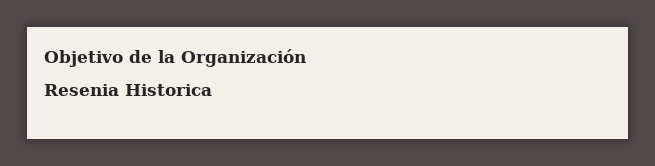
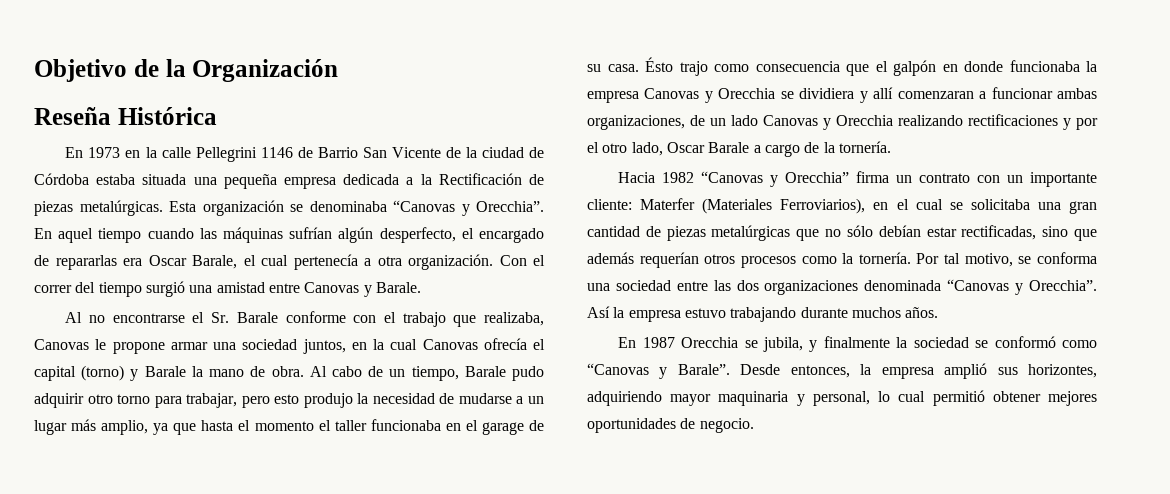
- Resenia Historica
+ Reseña Histórica
+ En 1973 en la calle Pellegrini 1146 de Barrio San Vicente de la ciudad de Córdoba estaba situada una pequeña empresa dedicada a la Rectificación de piezas metalúrgicas. Esta organización se denominaba “Canovas y Orecchia”. En aquel tiempo cuando las máquinas sufrían algún desperfecto, el encargado de repararlas era Oscar Barale, el cual pertenecía a otra organización. Con el correr del tiempo surgió una amistad entre Canovas y Barale.
+ Al no encontrarse el Sr. Barale conforme con el trabajo que realizaba, Canovas le propone armar una sociedad juntos, en la cual Canovas ofrecía el capital (torno) y Barale la mano de obra. Al cabo de un tiempo, Barale pudo adquirir otro torno para trabajar, pero esto produjo la necesidad de mudarse a un lugar más amplio, ya que hasta el momento el taller funcionaba en el garage de su casa. Ésto trajo como consecuencia que el galpón en donde funcionaba la empresa Canovas y Orecchia se dividiera y allí comenzaran a funcionar ambas organizaciones, de un lado Canovas y Orecchia realizando rectificaciones y por el otro lado, Oscar Barale a cargo de la tornería.
+ Hacia 1982 “Canovas y Orecchia” firma un contrato con un importante cliente: Materfer (Materiales Ferroviarios), en el cual se solicitaba una gran cantidad de piezas metalúrgicas que no sólo debían estar rectificadas, sino que además requerían otros procesos como la tornería. Por tal motivo, se conforma una sociedad entre las dos organizaciones denominada “Canovas y Orecchia”. Así la empresa estuvo trabajando durante muchos años.
+ En 1987 Orecchia se jubila, y finalmente la sociedad se conformó como “Canovas y Barale”. Desde entonces, la empresa amplió sus horizontes, adquiriendo mayor maquinaria y personal, lo cual permitió obtener mejores oportunidades de negocio.

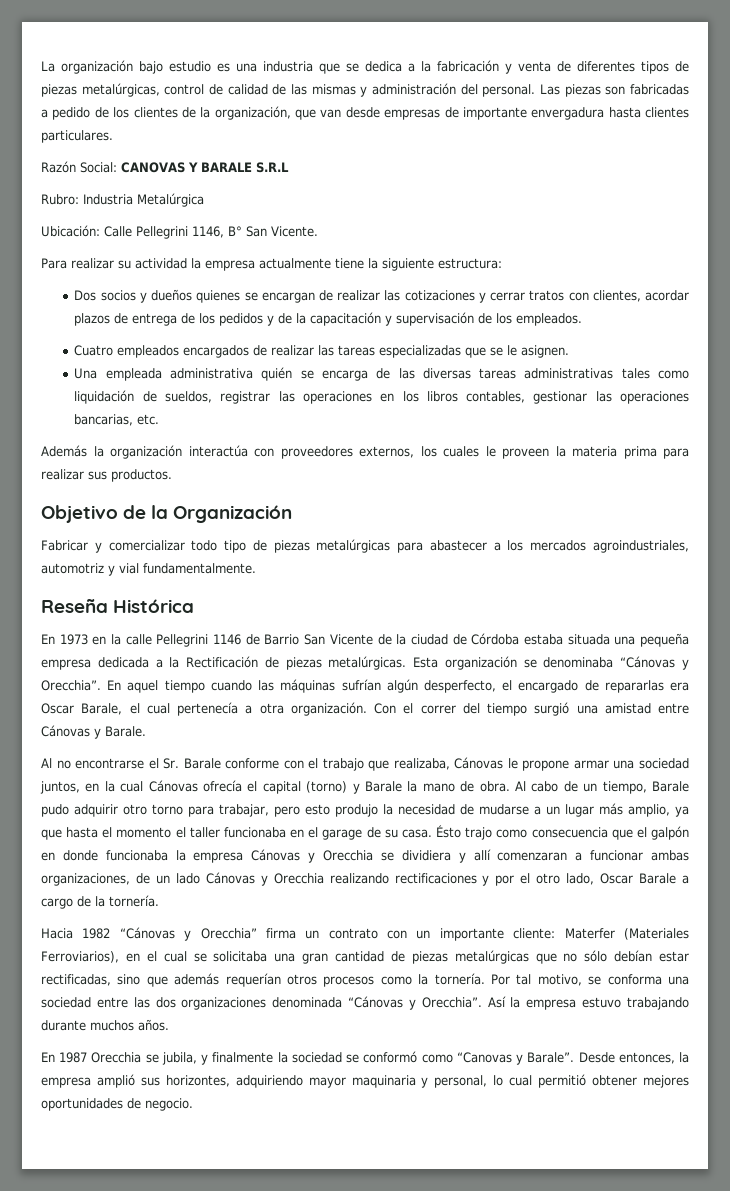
+ La organización bajo estudio es una industria que se dedica a la fabricación y venta de diferentes tipos de piezas metalúrgicas, control de calidad de las mismas y administración del personal. Las piezas son fabricadas a pedido de los clientes de la organización, que van desde empresas de importante envergadura hasta clientes particulares.
+ Razón Social: CANOVAS Y BARALE S.R.L
+ Rubro: Industria Metalúrgica
+ Ubicación: Calle Pellegrini 1146, B° San Vicente.
+ Para realizar su actividad la empresa actualmente tiene la siguiente estructura:
+ Dos socios y dueños quienes se encargan de realizar las cotizaciones y cerrar tratos con clientes, acordar plazos de entrega de los pedidos y de la capacitación y supervisación de los empleados.
+ Cuatro empleados encargados de realizar las tareas especializadas que se le asignen.
+ Una empleada administrativa quién se encarga de las diversas tareas administrativas tales como liquidación de sueldos, registrar las operaciones en los libros contables, gestionar las operaciones bancarias, etc.
+ Además la organización interactúa con proveedores externos, los cuales le proveen la materia prima para realizar sus productos.
  Objetivo de la Organización
+ Fabricar y comercializar todo tipo de piezas metalúrgicas para abastecer a los mercados agroindustriales, automotriz y vial fundamentalmente.
- Esta organización se denominaba “Canovas y Orecchia”.
+ Esta organización se denominaba “Cánovas y Orecchia”.
- Con el correr del tiempo surgió una amistad entre Canovas y Barale.
+ Con el correr del tiempo surgió una amistad entre Cánovas y Barale.
- Al no encontrarse el Sr. Barale conforme con el trabajo que realizaba, Canovas le propone armar una sociedad juntos, en la cual Canovas ofrecía el capital (torno) y Barale la mano de obra.
+ Al no encontrarse el Sr. Barale conforme con el trabajo que realizaba, Cánovas le propone armar una sociedad juntos, en la cual Cánovas ofrecía el capital (torno) y Barale la mano de obra.
- Ésto trajo como consecuencia que el galpón en donde funcionaba la empresa Canovas y Orecchia se dividiera y allí comenzaran a funcionar ambas organizaciones, de un lado Canovas y Orecchia realizando rectificaciones y por el otro lado, Oscar Barale a cargo de la tornería.
+ Ésto trajo como consecuencia que el galpón en donde funcionaba la empresa Cánovas y Orecchia se dividiera y allí comenzaran a funcionar ambas organizaciones, de un lado Cánovas y Orecchia realizando rectificaciones y por el otro lado, Oscar Barale a cargo de la tornería.
- Hacia 1982 “Canovas y Orecchia” firma un contrato con un importante cliente: Materfer (Materiales Ferroviarios), en el cual se solicitaba una gran cantidad de piezas metalúrgicas que no sólo debían estar rectificadas, sino que además requerían otros procesos como la tornería.
+ Hacia 1982 “Cánovas y Orecchia” firma un contrato con un importante cliente: Materfer (Materiales Ferroviarios), en el cual se solicitaba una gran cantidad de piezas metalúrgicas que no sólo debían estar rectificadas, sino que además requerían otros procesos como la tornería.
- Por tal motivo, se conforma una sociedad entre las dos organizaciones denominada “Canovas y Orecchia”.
+ Por tal motivo, se conforma una sociedad entre las dos organizaciones denominada “Cánovas y Orecchia”.

